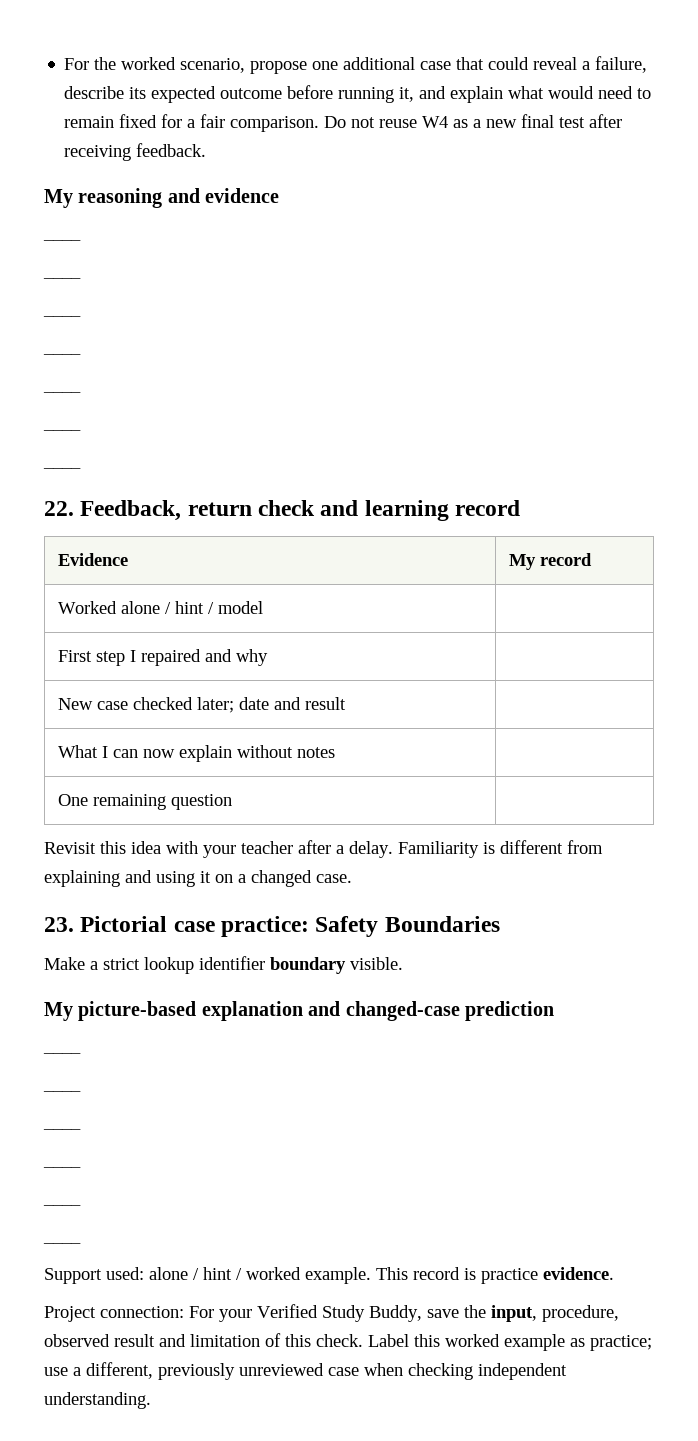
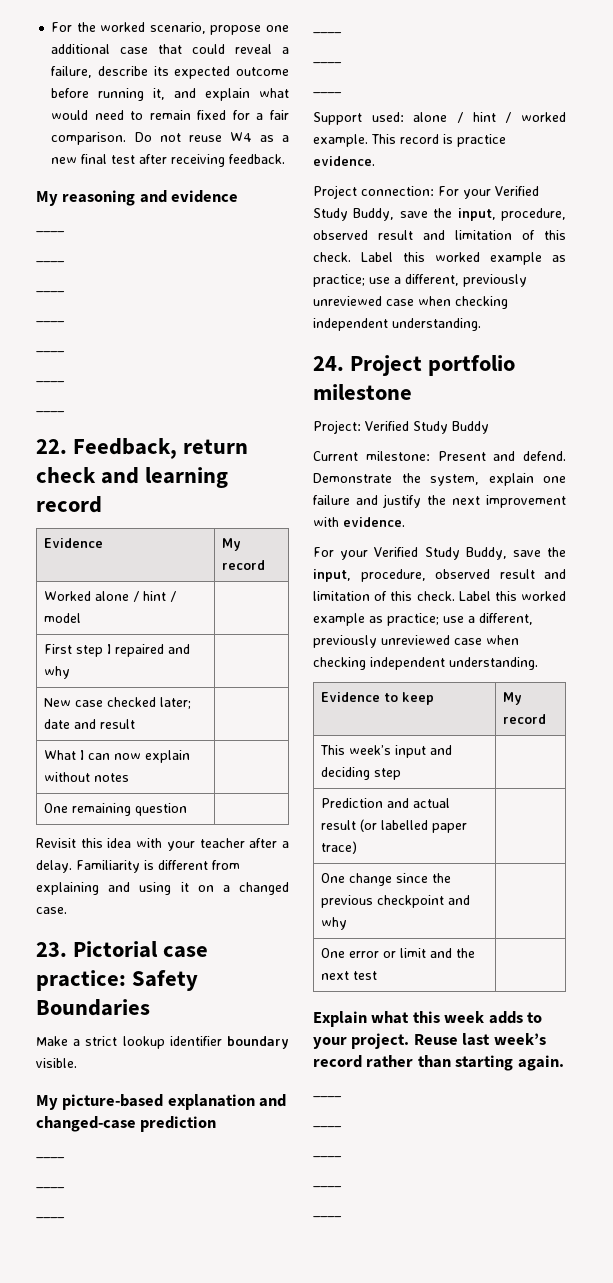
+ 24. Project portfolio milestone
+ Project: Verified Study Buddy
+ Current milestone: Present and defend. Demonstrate the system, explain one failure and justify the next improvement with evidence.
+ For your Verified Study Buddy, save the input, procedure, observed result and limitation of this check. Label this worked example as practice; use a different, previously unreviewed case when checking independent understanding.
+ Evidence to keep | My record
+ This week’s input and deciding step |
+ Prediction and actual result (or labelled paper trace) |
+ One change since the previous checkpoint and why |
+ One error or limit and the next test |
+ Explain what this week adds to your project. Reuse last week’s record rather than starting again.
+ ____
+ ____
+ ____
+ ____
+ ____

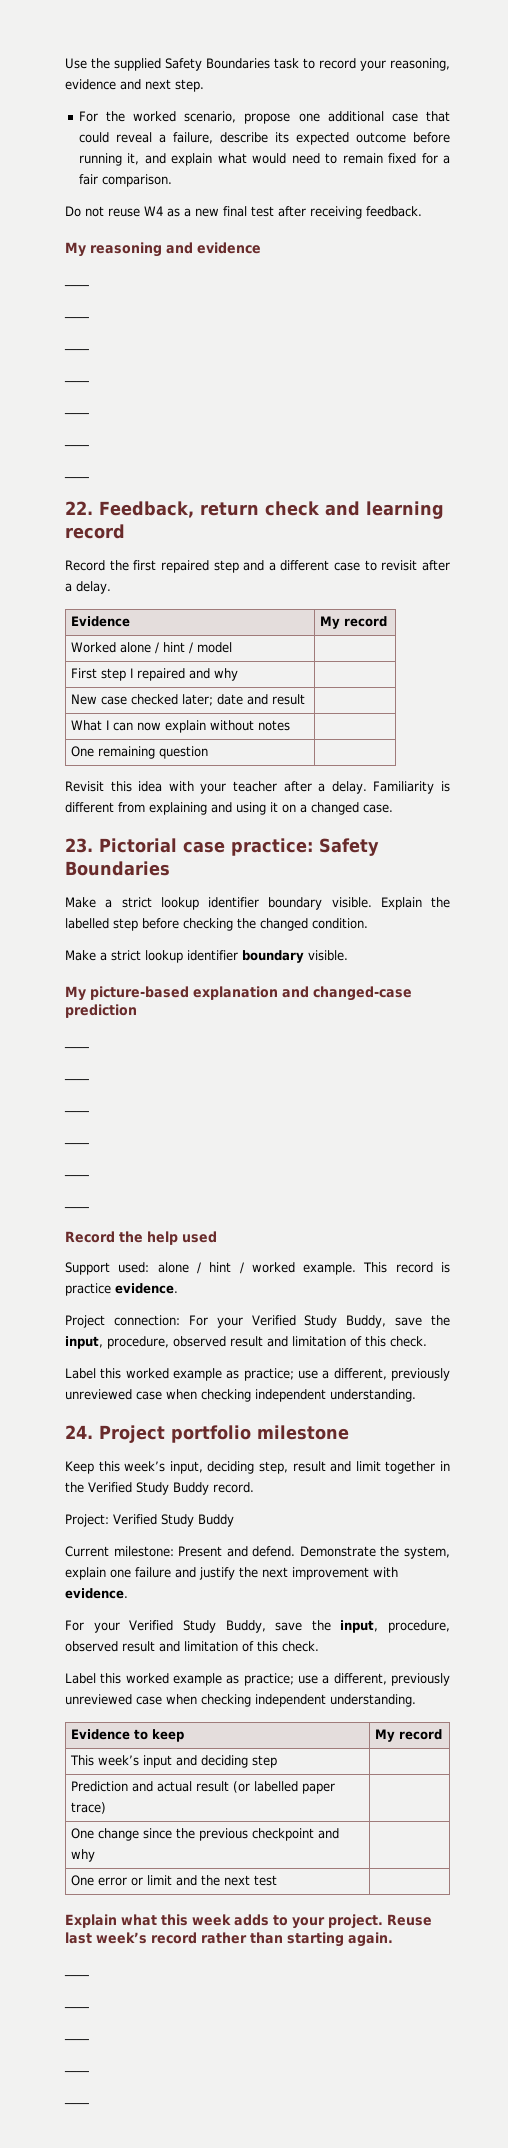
+ Use the supplied Safety Boundaries task to record your reasoning, evidence and next step.
- For the worked scenario, propose one additional case that could reveal a failure, describe its expected outcome before running it, and explain what would need to remain fixed for a fair comparison. Do not reuse W4 as a new final test after receiving feedback.
+ For the worked scenario, propose one additional case that could reveal a failure, describe its expected outcome before running it, and explain what would need to remain fixed for a fair comparison.
+ Do not reuse W4 as a new final test after receiving feedback.
+ Record the first repaired step and a different case to revisit after a delay.
+ Make a strict lookup identifier boundary visible. Explain the labelled step before checking the changed condition.
+ Record the help used
- Project connection: For your Verified Study Buddy, save the input, procedure, observed result and limitation of this check. Label this worked example as practice; use a different, previously unreviewed case when checking independent understanding.
+ Project connection: For your Verified Study Buddy, save the input, procedure, observed result and limitation of this check.
+ Label this worked example as practice; use a different, previously unreviewed case when checking independent understanding.
+ Keep this week’s input, deciding step, result and limit together in the Verified Study Buddy record.
  Demonstrate the system, explain one failure and justify the next improvement with evidence.
- For your Verified Study Buddy, save the input, procedure, observed result and limitation of this check. Label this worked example as practice; use a different, previously unreviewed case when checking independent understanding.
+ For your Verified Study Buddy, save the input, procedure, observed result and limitation of this check.
+ Label this worked example as practice; use a different, previously unreviewed case when checking independent understanding.

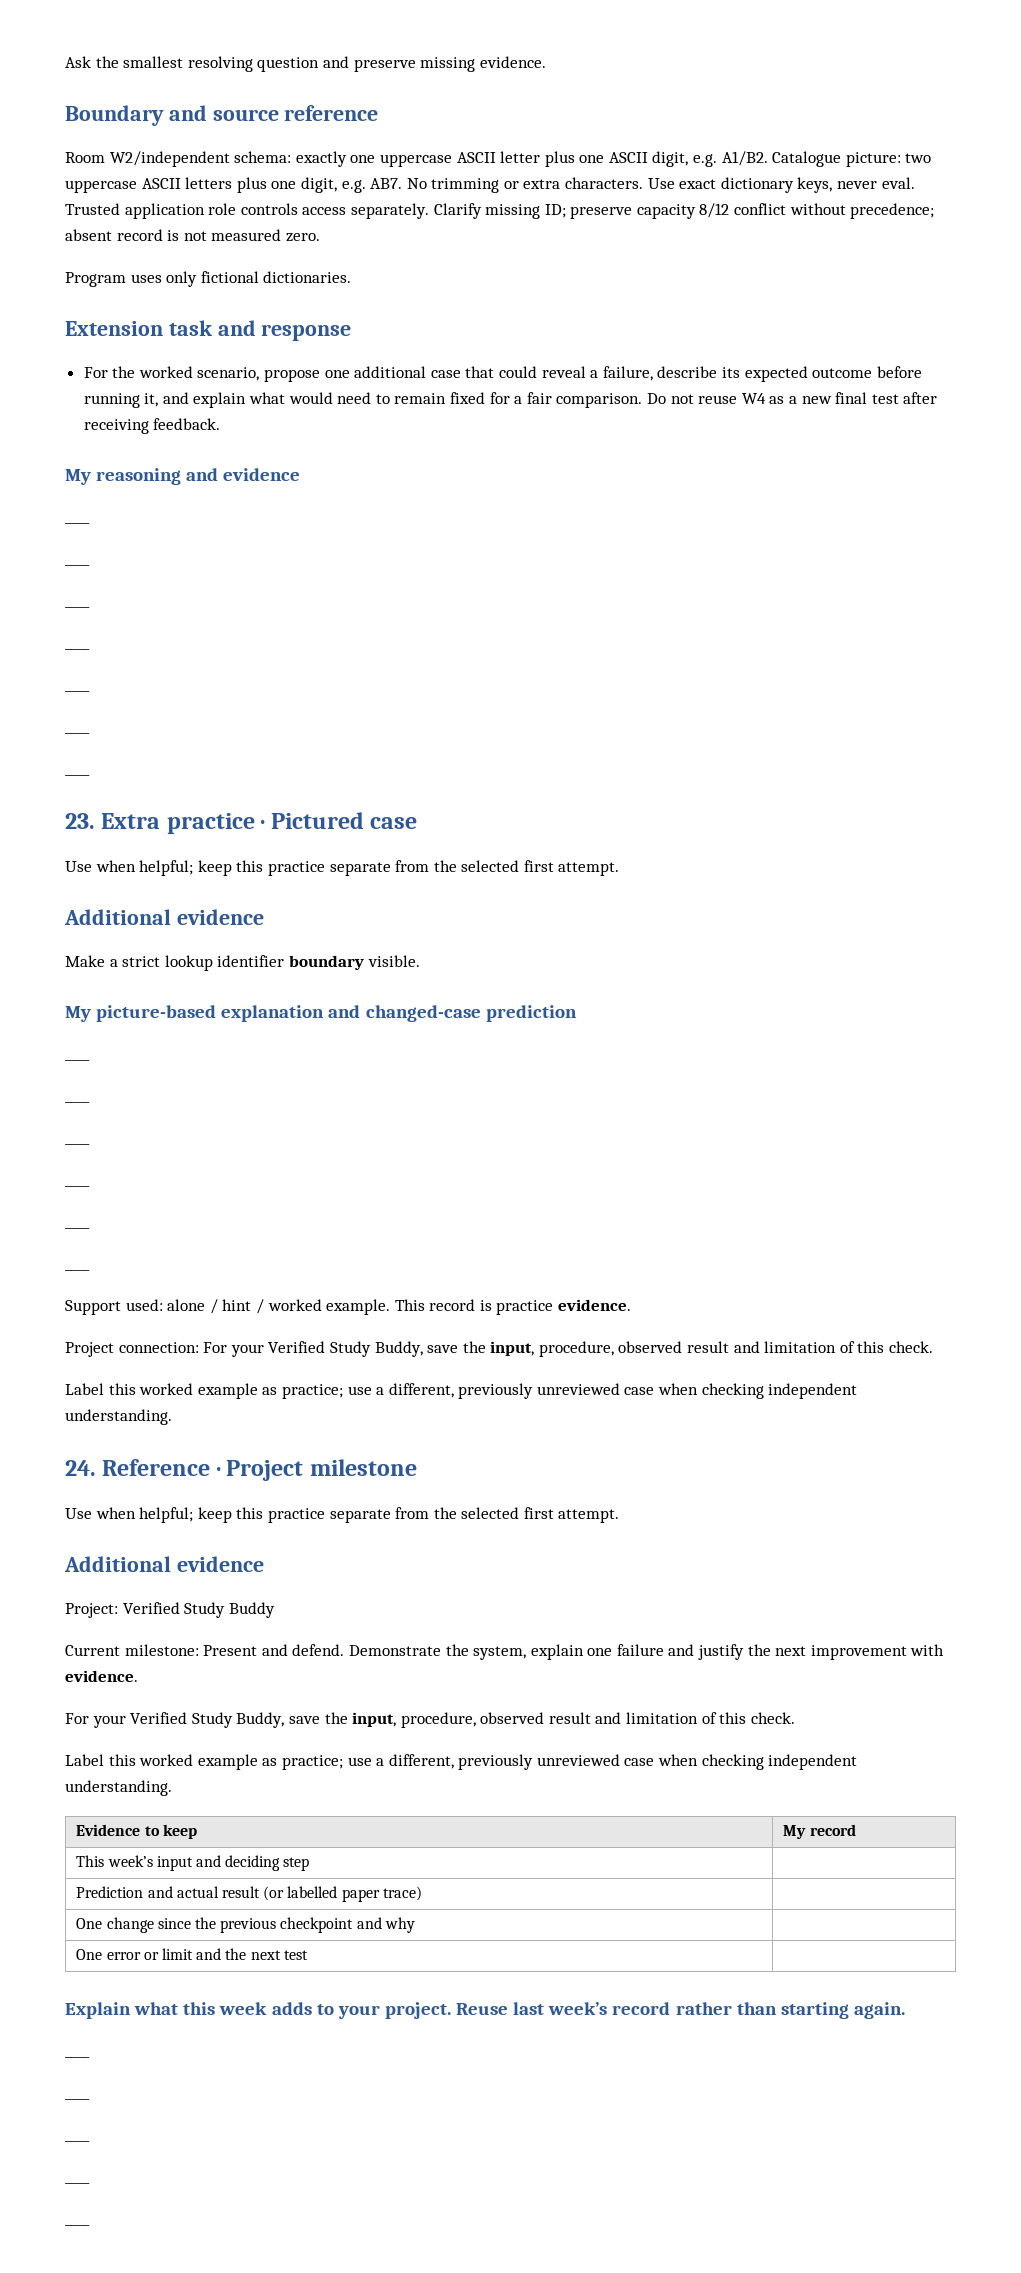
- Use the supplied Safety Boundaries task to record your reasoning, evidence and next step.
+ Ask the smallest resolving question and preserve missing evidence.
+ Boundary and source reference
+ Room W2/independent schema: exactly one uppercase ASCII letter plus one ASCII digit, e.g. A1/B2. Catalogue picture: two uppercase ASCII letters plus one digit, e.g. AB7. No trimming or extra characters. Use exact dictionary keys, never eval. Trusted application role controls access separately. Clarify missing ID; preserve capacity 8/12 conflict without precedence; absent record is not measured zero.
+ Program uses only fictional dictionaries.
+ Extension task and response
- For the worked scenario, propose one additional case that could reveal a failure, describe its expected outcome before running it, and explain what would need to remain fixed for a fair comparison.
- Do not reuse W4 as a new final test after receiving feedback.
+ For the worked scenario, propose one additional case that could reveal a failure, describe its expected outcome before running it, and explain what would need to remain fixed for a fair comparison. Do not reuse W4 as a new final test after receiving feedback.
- 22. Feedback, return check and learning record
- Record the first repaired step and a different case to revisit after a delay.
- Evidence | My record
- Worked alone / hint / model |
- First step I repaired and why |
- New case checked later; date and result |
- What I can now explain without notes |
- One remaining question |
- Revisit this idea with your teacher after a delay. Familiarity is different from explaining and using it on a changed case.
- 23. Pictorial case practice: Safety Boundaries
- Make a strict lookup identifier boundary visible. Explain the labelled step before checking the changed condition.
+ 23. Extra practice · Pictured case
+ Use when helpful; keep this practice separate from the selected first attempt.
+ Additional evidence
- Record the help used
- 24. Project portfolio milestone
- Keep this week’s input, deciding step, result and limit together in the Verified Study Buddy record.
+ 24. Reference · Project milestone
+ Use when helpful; keep this practice separate from the selected first attempt.
+ Additional evidence

